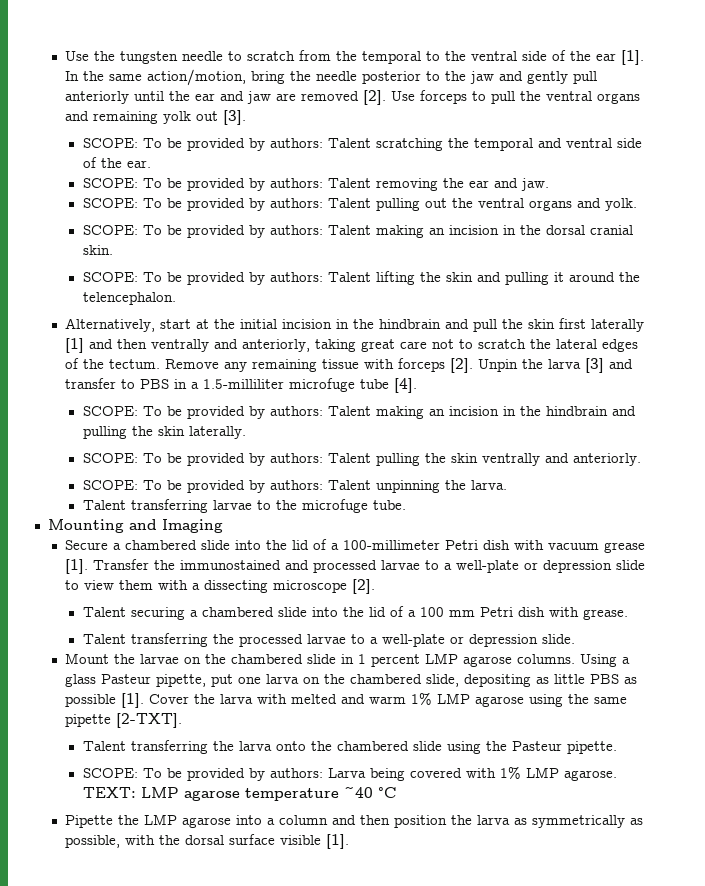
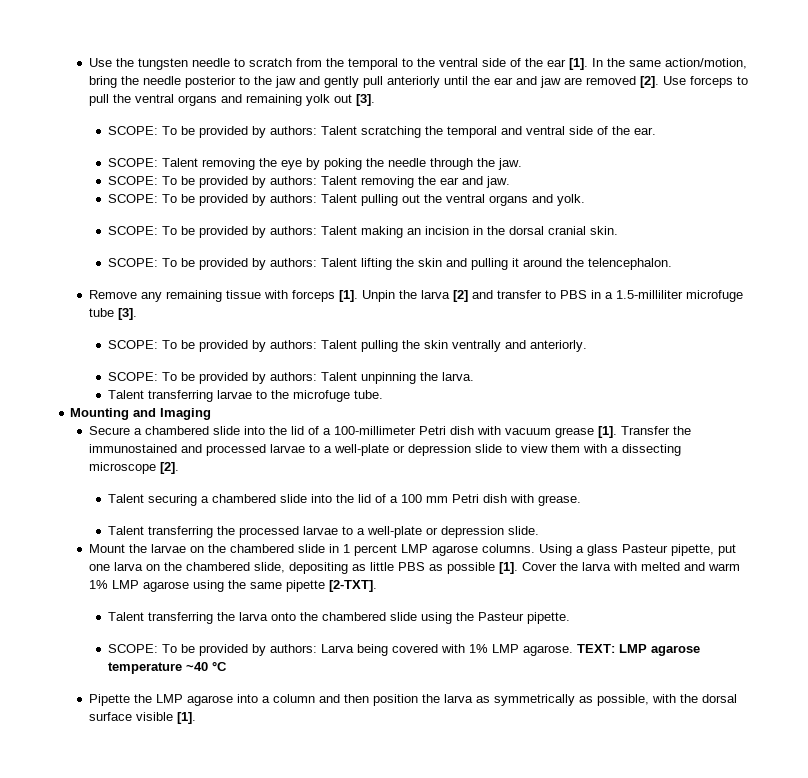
+ SCOPE: Talent removing the eye by poking the needle through the jaw.
- Alternatively, start at the initial incision in the hindbrain and pull the skin first laterally [1] and then ventrally and anteriorly, taking great care not to scratch the lateral edges of the tectum. Remove any remaining tissue with forceps [2].
+ Remove any remaining tissue with forceps [1].
- Unpin the larva [3] and transfer to PBS in a 1.5-milliliter microfuge tube [4].
- SCOPE: To be provided by authors: Talent making an incision in the hindbrain and pulling the skin laterally.
+ Unpin the larva [2] and transfer to PBS in a 1.5-milliliter microfuge tube [3].

